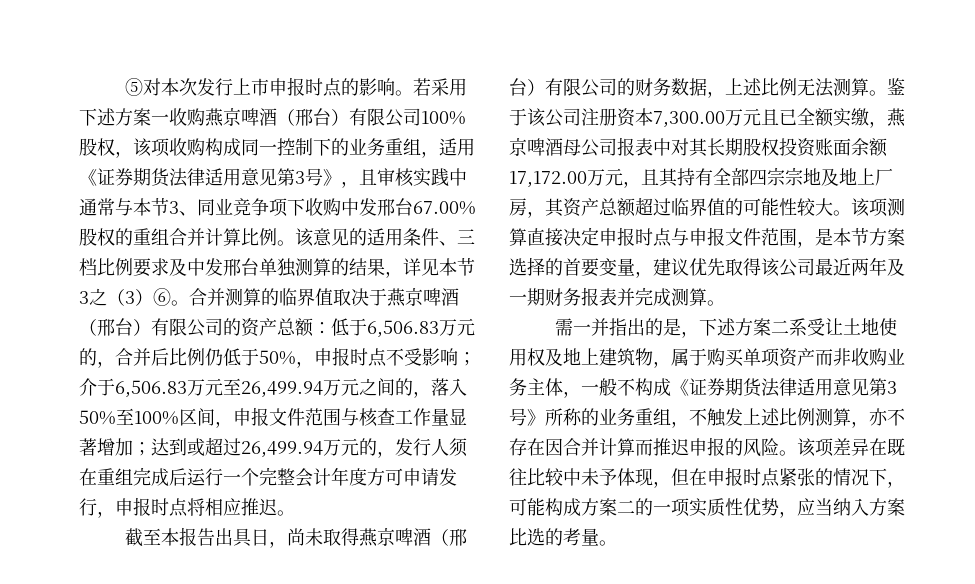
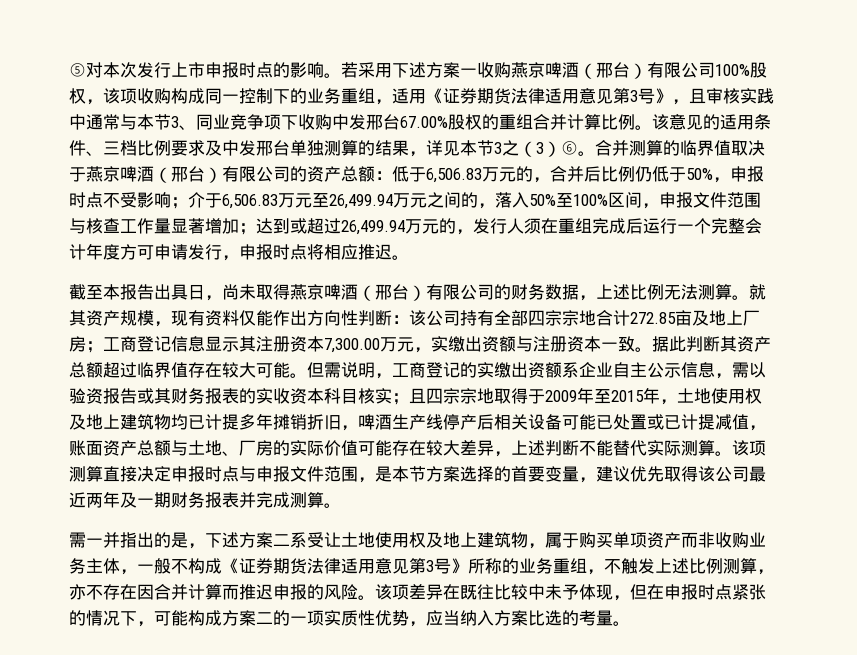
- 鉴于该公司注册资本7,300.00万元且已全额实缴，燕京啤酒母公司报表中对其长期股权投资账面余额17,172.00万元，且其持有全部四宗宗地及地上厂房，其资产总额超过临界值的可能性较大。
+ 就其资产规模，现有资料仅能作出方向性判断：该公司持有全部四宗宗地合计272.85亩及地上厂房；工商登记信息显示其注册资本7,300.00万元，实缴出资额与注册资本一致。据此判断其资产总额超过临界值存在较大可能。但需说明，工商登记的实缴出资额系企业自主公示信息，需以验资报告或其财务报表的实收资本科目核实；且四宗宗地取得于2009年至2015年，土地使用权及地上建筑物均已计提多年摊销折旧，啤酒生产线停产后相关设备可能已处置或已计提减值，账面资产总额与土地、厂房的实际价值可能存在较大差异，上述判断不能替代实际测算。

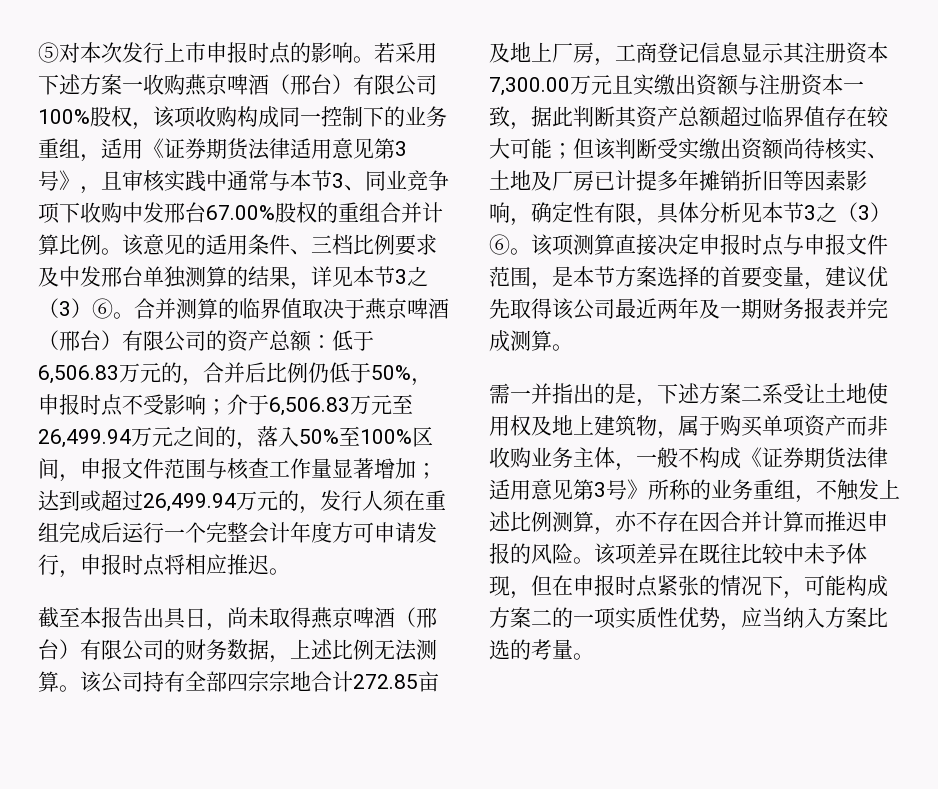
- 就其资产规模，现有资料仅能作出方向性判断：该公司持有全部四宗宗地合计272.85亩及地上厂房；工商登记信息显示其注册资本7,300.00万元，实缴出资额与注册资本一致。据此判断其资产总额超过临界值存在较大可能。但需说明，工商登记的实缴出资额系企业自主公示信息，需以验资报告或其财务报表的实收资本科目核实；且四宗宗地取得于2009年至2015年，土地使用权及地上建筑物均已计提多年摊销折旧，啤酒生产线停产后相关设备可能已处置或已计提减值，账面资产总额与土地、厂房的实际价值可能存在较大差异，上述判断不能替代实际测算。
+ 该公司持有全部四宗宗地合计272.85亩及地上厂房，工商登记信息显示其注册资本7,300.00万元且实缴出资额与注册资本一致，据此判断其资产总额超过临界值存在较大可能；但该判断受实缴出资额尚待核实、土地及厂房已计提多年摊销折旧等因素影响，确定性有限，具体分析见本节3之（3）⑥。

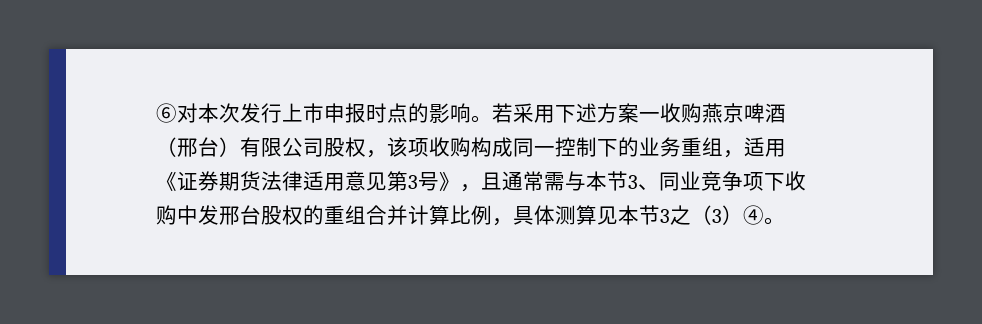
- ⑤对本次发行上市申报时点的影响。
+ ⑥对本次发行上市申报时点的影响。
- 若采用下述方案一收购燕京啤酒（邢台）有限公司100%股权，该项收购构成同一控制下的业务重组，适用《证券期货法律适用意见第3号》，且审核实践中通常与本节3、同业竞争项下收购中发邢台67.00%股权的重组合并计算比例。该意见的适用条件、三档比例要求及中发邢台单独测算的结果，详见本节3之（3）⑥。合并测算的临界值取决于燕京啤酒（邢台）有限公司的资产总额：低于6,506.83万元的，合并后比例仍低于50%，申报时点不受影响；介于6,506.83万元至26,499.94万元之间的，落入50%至100%区间，申报文件范围与核查工作量显著增加；达到或超过26,499.94万元的，发行人须在重组完成后运行一个完整会计年度方可申请发行，申报时点将相应推迟。
- 截至本报告出具日，尚未取得燕京啤酒（邢台）有限公司的财务数据，上述比例无法测算。该公司持有全部四宗宗地合计272.85亩及地上厂房，工商登记信息显示其注册资本7,300.00万元且实缴出资额与注册资本一致，据此判断其资产总额超过临界值存在较大可能；但该判断受实缴出资额尚待核实、土地及厂房已计提多年摊销折旧等因素影响，确定性有限，具体分析见本节3之（3）⑥。该项测算直接决定申报时点与申报文件范围，是本节方案选择的首要变量，建议优先取得该公司最近两年及一期财务报表并完成测算。
- 需一并指出的是，下述方案二系受让土地使用权及地上建筑物，属于购买单项资产而非收购业务主体，一般不构成《证券期货法律适用意见第3号》所称的业务重组，不触发上述比例测算，亦不存在因合并计算而推迟申报的风险。该项差异在既往比较中未予体现，但在申报时点紧张的情况下，可能构成方案二的一项实质性优势，应当纳入方案比选的考量。
+ 若采用下述方案一收购燕京啤酒（邢台）有限公司股权，该项收购构成同一控制下的业务重组，适用《证券期货法律适用意见第3号》，且通常需与本节3、同业竞争项下收购中发邢台股权的重组合并计算比例，具体测算见本节3之（3）④。

